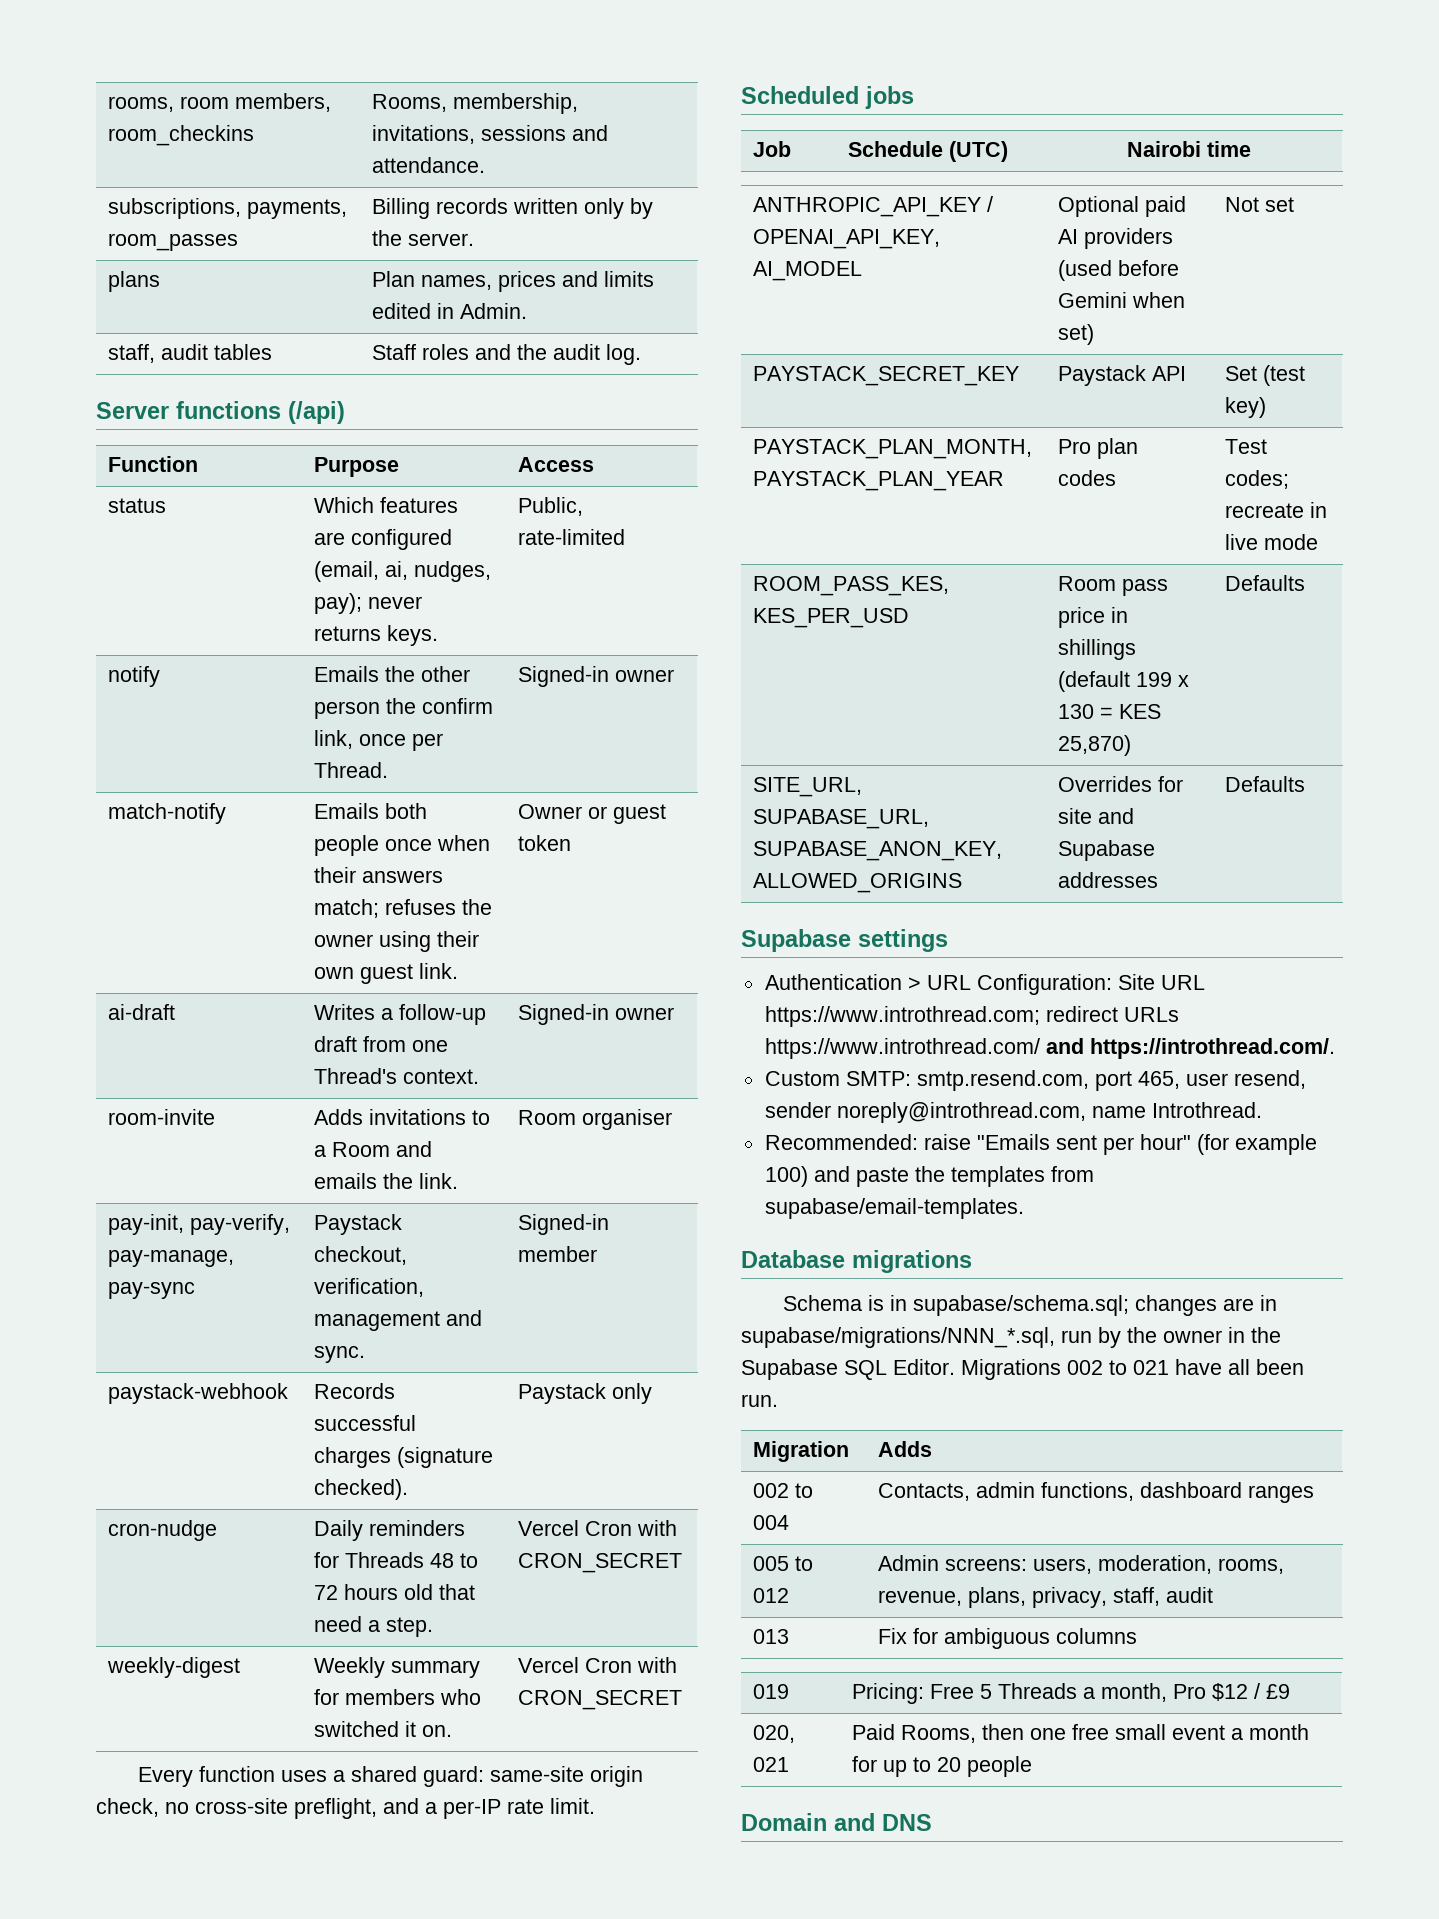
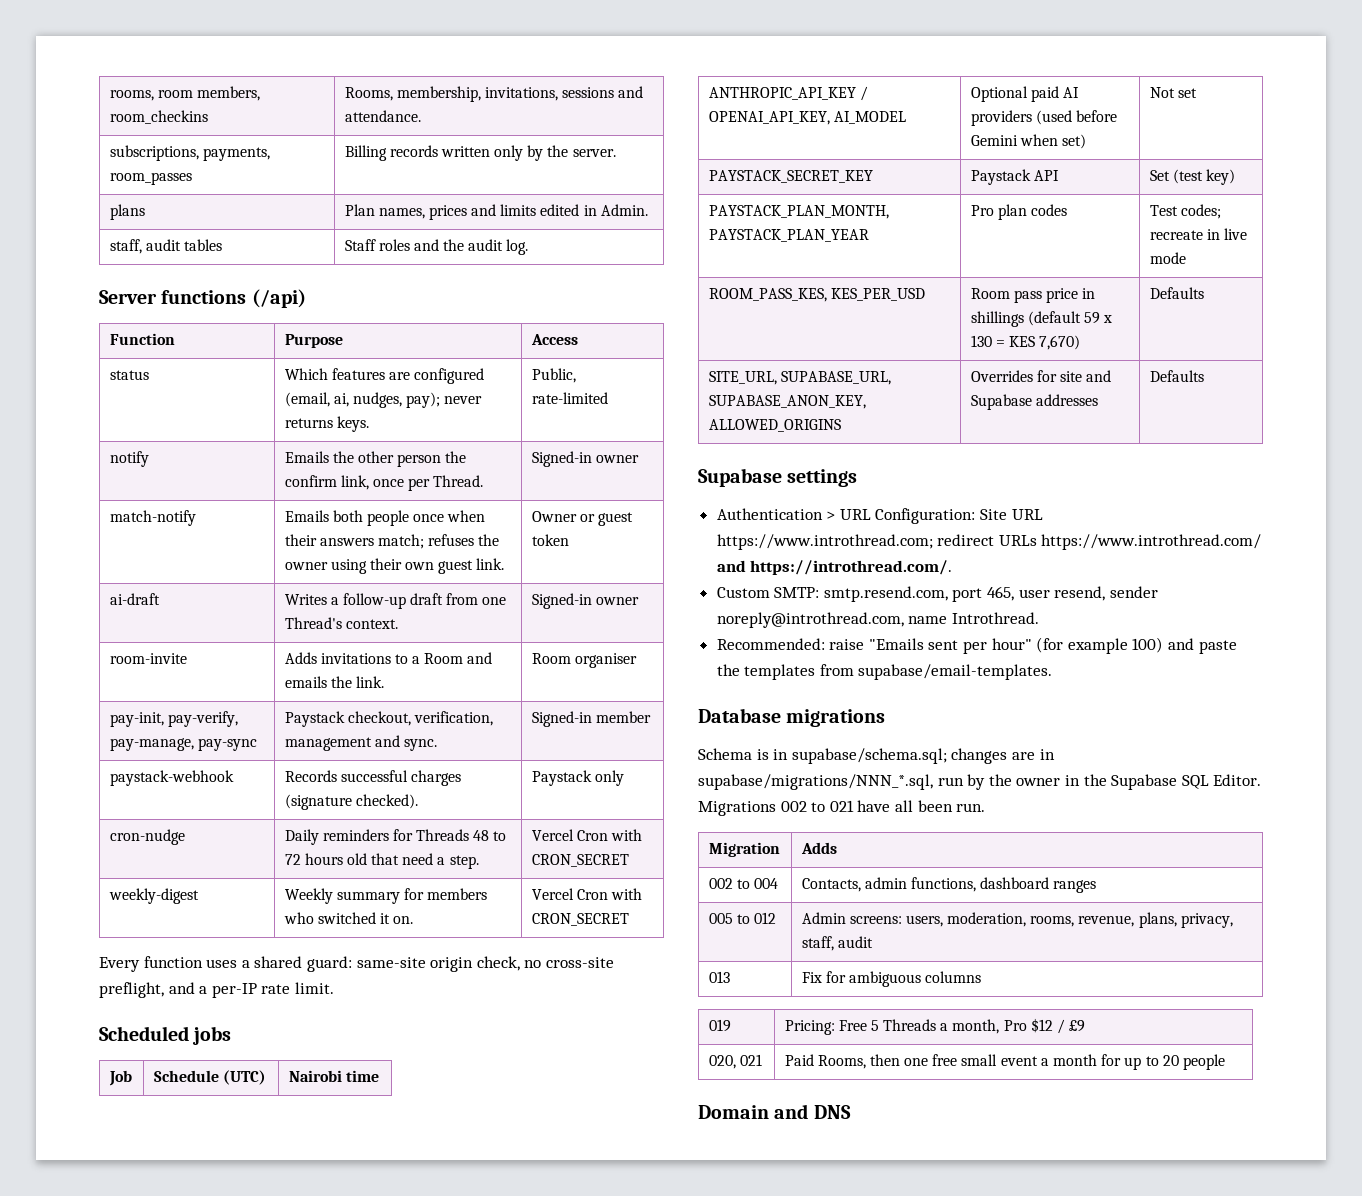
- ROOM_PASS_KES, KES_PER_USD | Room pass price in shillings (default 199 x 130 = KES 25,870) | Defaults
+ ROOM_PASS_KES, KES_PER_USD | Room pass price in shillings (default 59 x 130 = KES 7,670) | Defaults

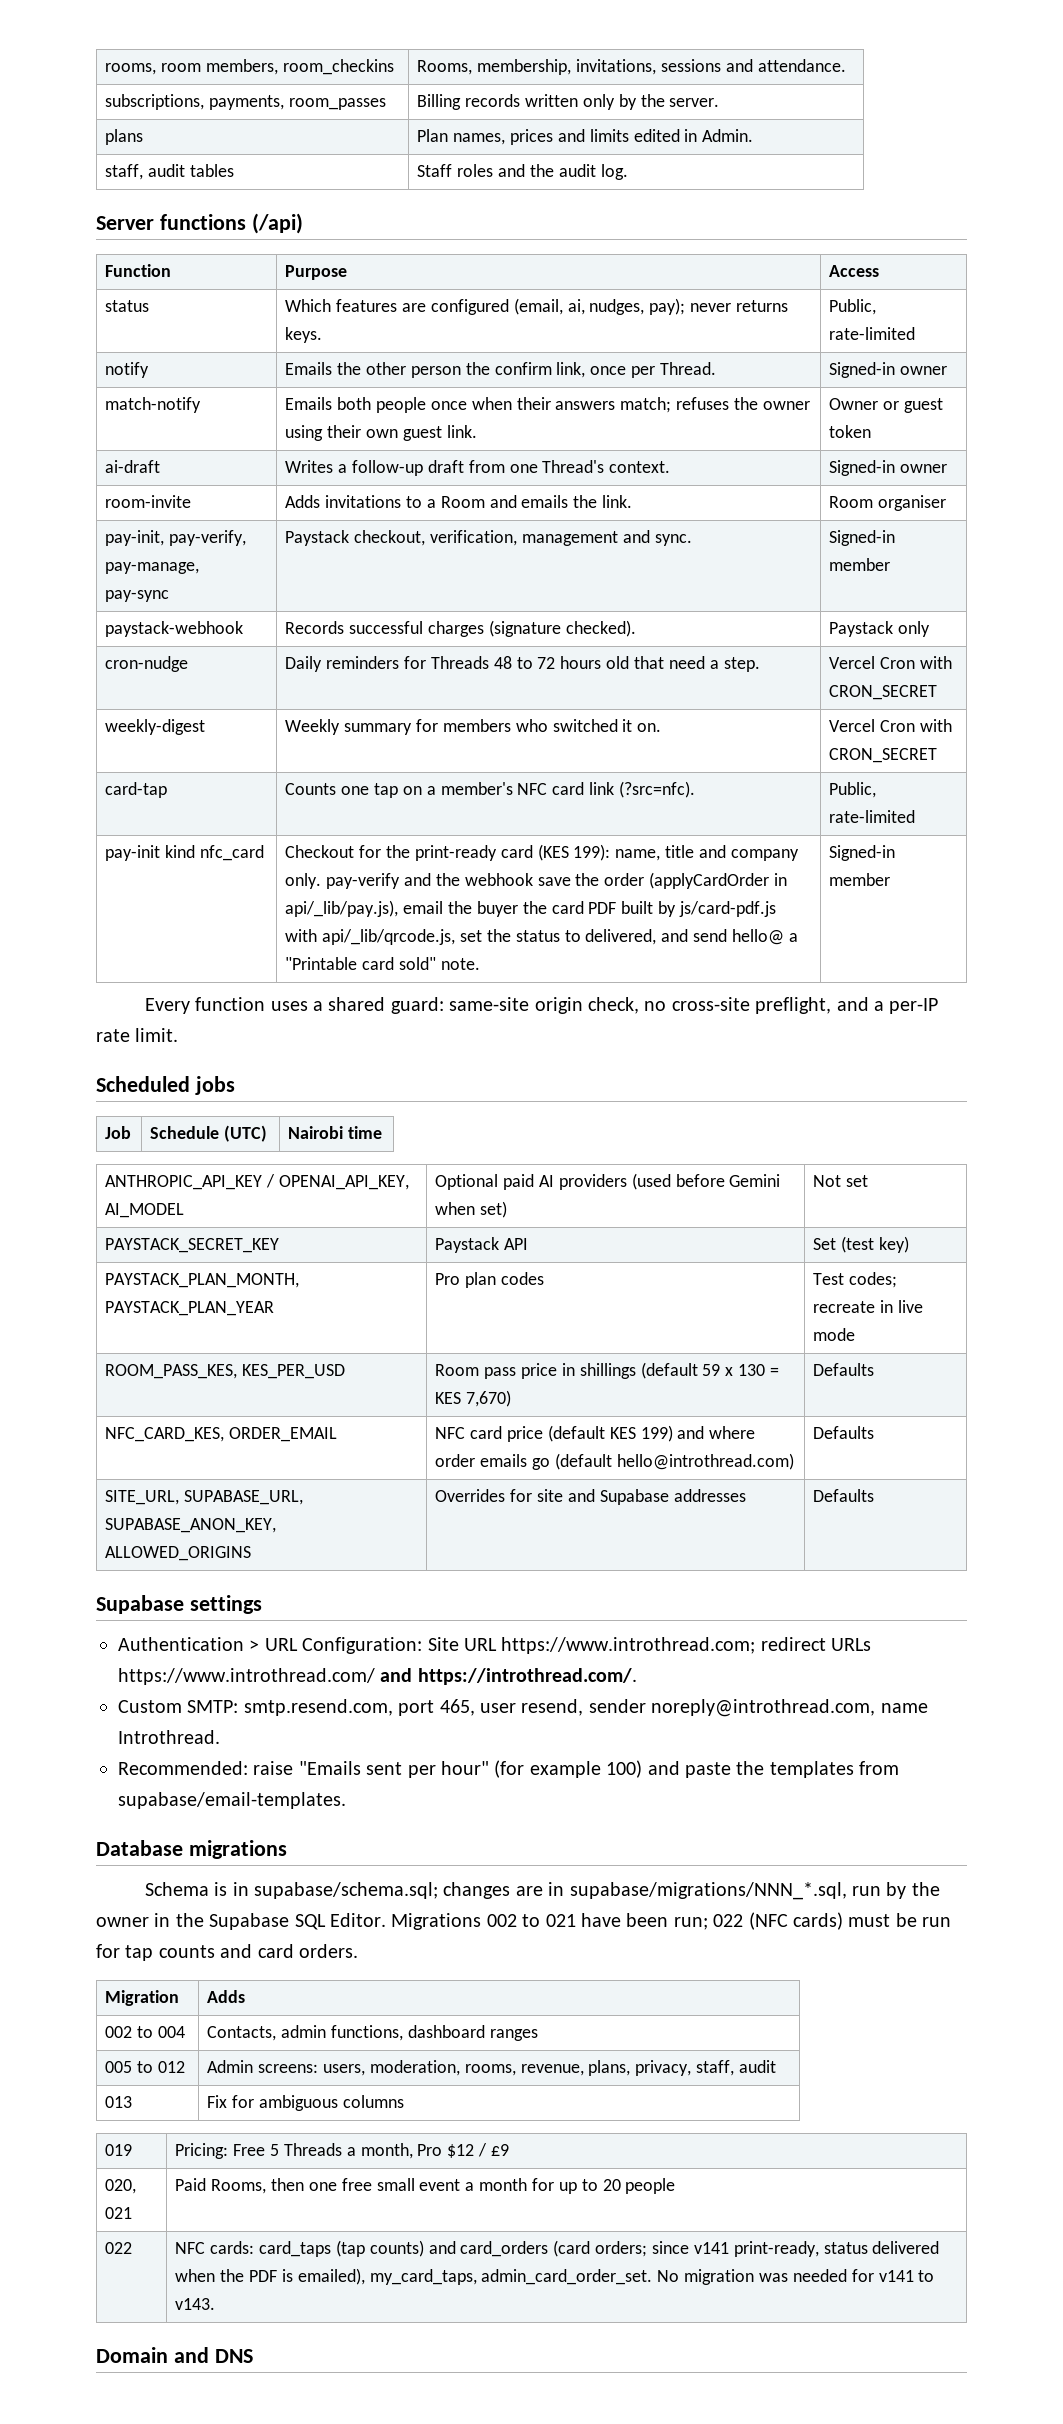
+ card-tap | Counts one tap on a member's NFC card link (?src=nfc). | Public, rate-limited
+ pay-init kind nfc_card | Checkout for the print-ready card (KES 199): name, title and company only. pay-verify and the webhook save the order (applyCardOrder in api/_lib/pay.js), email the buyer the card PDF built by js/card-pdf.js with api/_lib/qrcode.js, set the status to delivered, and send hello@ a "Printable card sold" note. | Signed-in member
+ NFC_CARD_KES, ORDER_EMAIL | NFC card price (default KES 199) and where order emails go (default hello@introthread.com) | Defaults
- Migrations 002 to 021 have all been run.
+ Migrations 002 to 021 have been run; 022 (NFC cards) must be run for tap counts and card orders.
+ 022 | NFC cards: card_taps (tap counts) and card_orders (card orders; since v141 print-ready, status delivered when the PDF is emailed), my_card_taps, admin_card_order_set. No migration was needed for v141 to v143.

